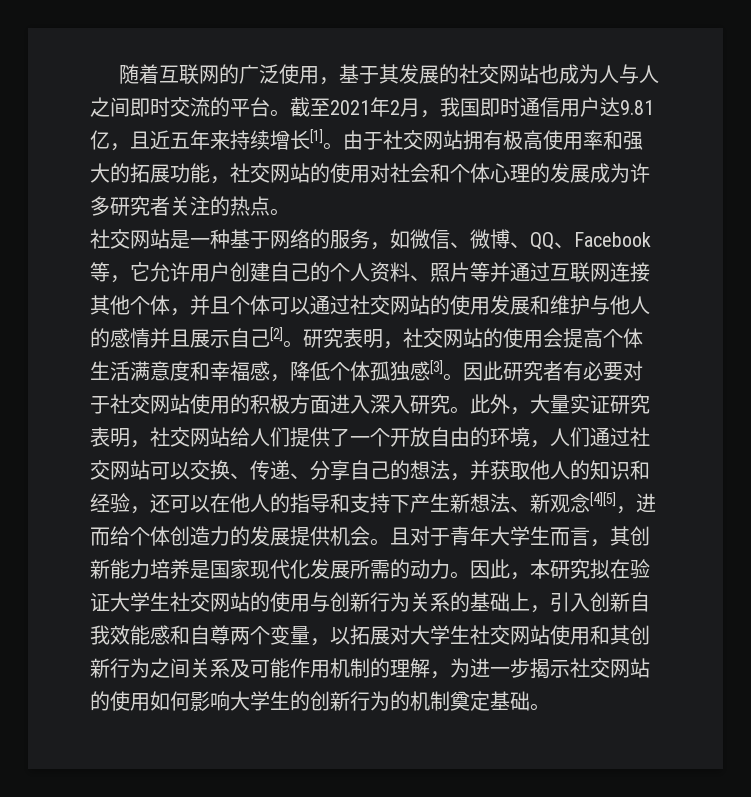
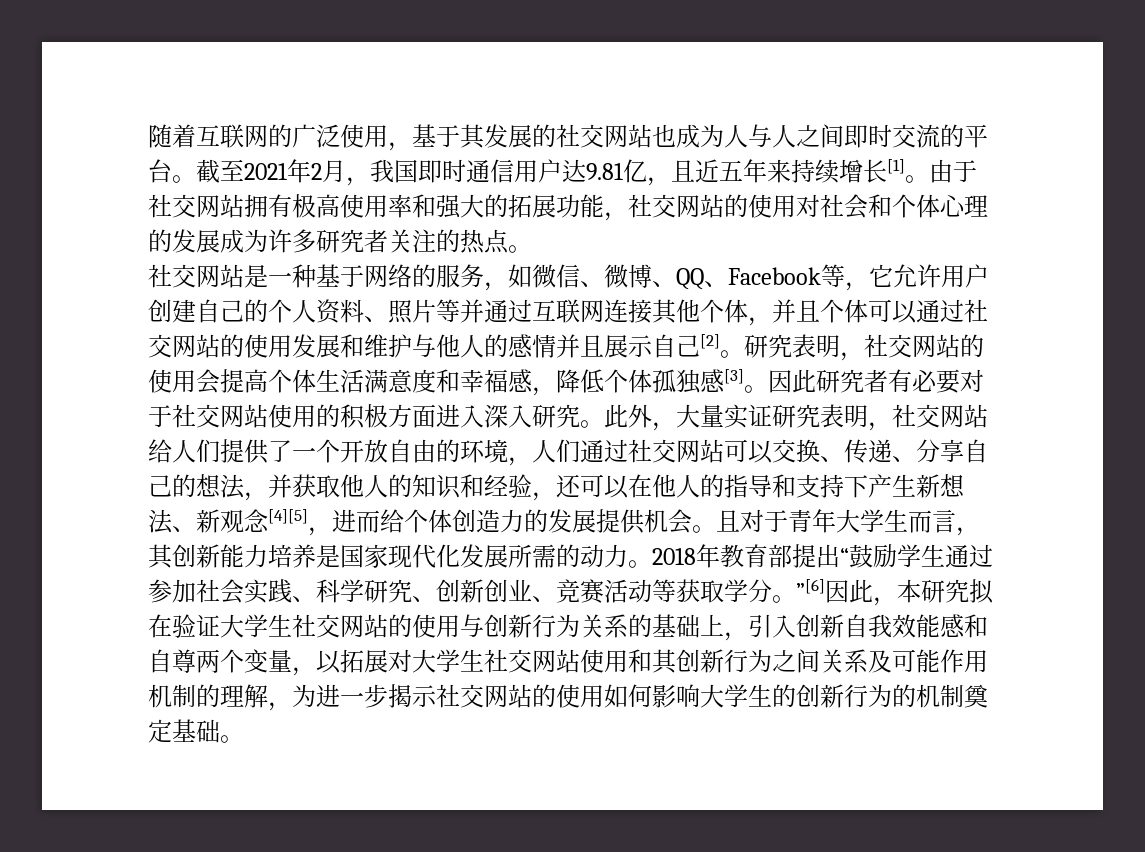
- 因此，本研究拟在验证大学生社交网站的使用与创新行为关系的基础上，引入创新自我效能感和自尊两个变量，以拓展对大学生社交网站使用和其创新行为之间关系及可能作用机制的理解，为进一步揭示社交网站的使用如何影响大学生的创新行为的机制奠定基础。
+ 2018年教育部提出“鼓励学生通过参加社会实践、科学研究、创新创业、竞赛活动等获取学分。”[6]因此，本研究拟在验证大学生社交网站的使用与创新行为关系的基础上，引入创新自我效能感和自尊两个变量，以拓展对大学生社交网站使用和其创新行为之间关系及可能作用机制的理解，为进一步揭示社交网站的使用如何影响大学生的创新行为的机制奠定基础。

